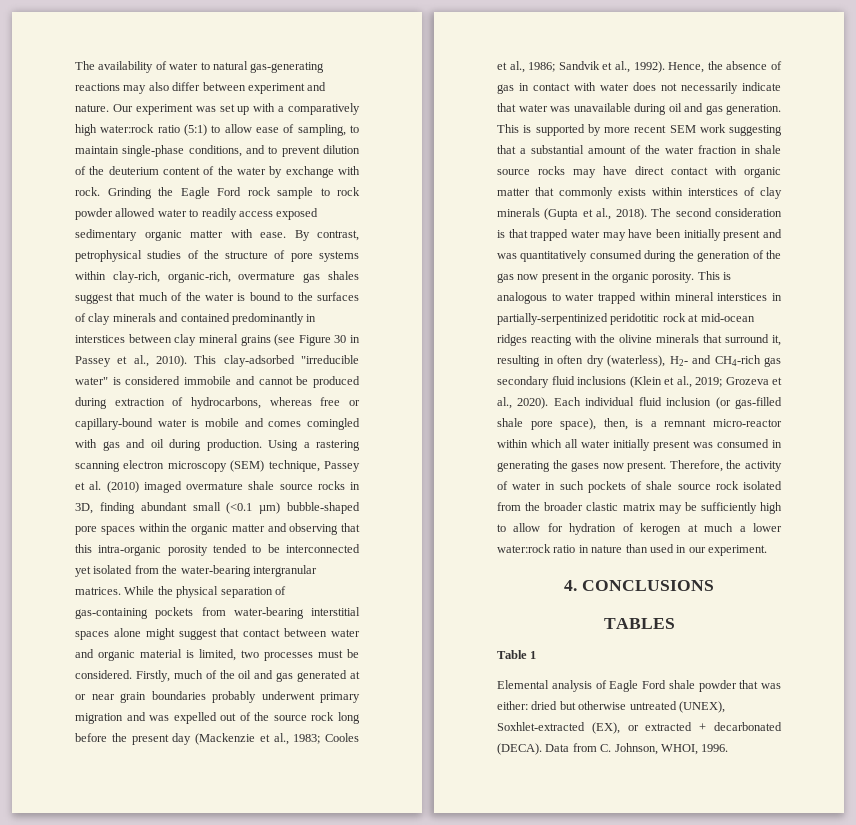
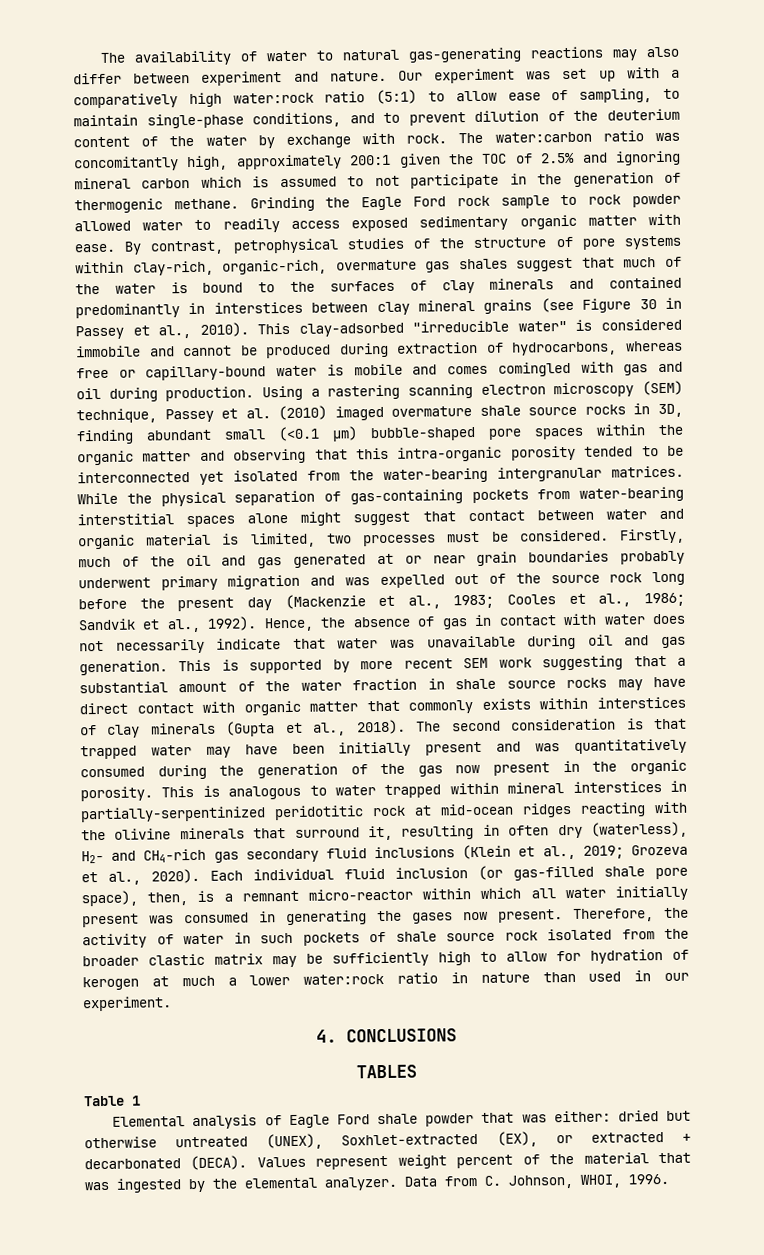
+ The water:carbon ratio was concomitantly high, approximately 200:1 given the TOC of 2.5% and ignoring mineral carbon which is assumed to not participate in the generation of thermogenic methane.
+ Values represent weight percent of the material that was ingested by the elemental analyzer.

